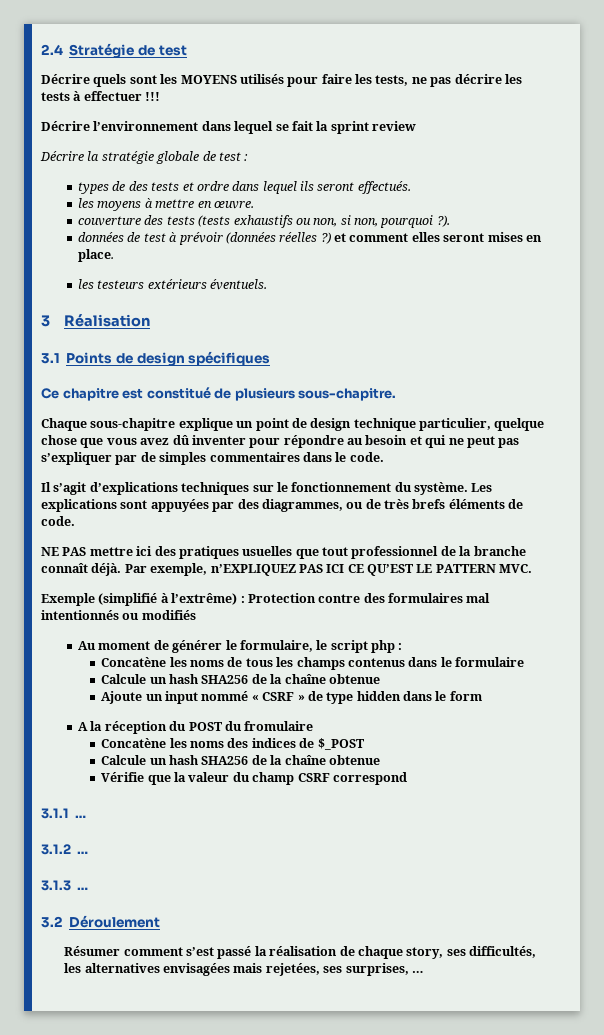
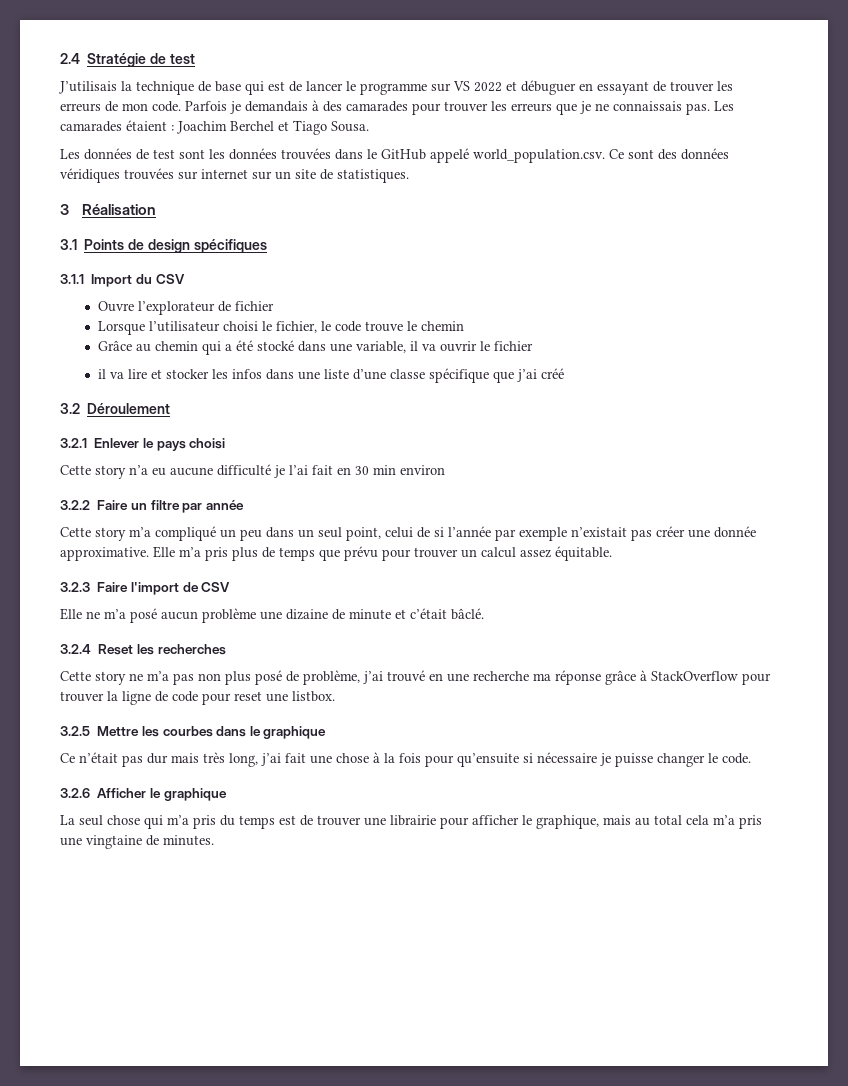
- Décrire quels sont les MOYENS utilisés pour faire les tests, ne pas décrire les tests à effectuer !!!
- Décrire l’environnement dans lequel se fait la sprint review
- Décrire la stratégie globale de test :
- types de des tests et ordre dans lequel ils seront effectués.
- les moyens à mettre en œuvre.
- couverture des tests (tests exhaustifs ou non, si non, pourquoi ?).
- données de test à prévoir (données réelles ?) et comment elles seront mises en place.
- les testeurs extérieurs éventuels.
+ J’utilisais la technique de base qui est de lancer le programme sur VS 2022 et débuguer en essayant de trouver les erreurs de mon code. Parfois je demandais à des camarades pour trouver les erreurs que je ne connaissais pas. Les camarades étaient : Joachim Berchel et Tiago Sousa.
+ Les données de test sont les données trouvées dans le GitHub appelé world_population.csv. Ce sont des données véridiques trouvées sur internet sur un site de statistiques.
- Ce chapitre est constitué de plusieurs sous-chapitre.
- Chaque sous-chapitre explique un point de design technique particulier, quelque chose que vous avez dû inventer pour répondre au besoin et qui ne peut pas s’expliquer par de simples commentaires dans le code.
- Il s’agit d’explications techniques sur le fonctionnement du système. Les explications sont appuyées par des diagrammes, ou de très brefs éléments de code.
- NE PAS mettre ici des pratiques usuelles que tout professionnel de la branche connaît déjà. Par exemple, n’EXPLIQUEZ PAS ICI CE QU’EST LE PATTERN MVC.
- Exemple (simplifié à l’extrême) : Protection contre des formulaires mal intentionnés ou modifiés
- Au moment de générer le formulaire, le script php :
- Concatène les noms de tous les champs contenus dans le formulaire
- Calcule un hash SHA256 de la chaîne obtenue
- Ajoute un input nommé « CSRF » de type hidden dans le form
- A la réception du POST du fromulaire
- Concatène les noms des indices de $_POST
- Calcule un hash SHA256 de la chaîne obtenue
- Vérifie que la valeur du champ CSRF correspond
- 3.1.1 …
- 3.1.2 …
- 3.1.3 …
+ 3.1.1 Import du CSV
+ Ouvre l’explorateur de fichier
+ Lorsque l’utilisateur choisi le fichier, le code trouve le chemin
+ Grâce au chemin qui a été stocké dans une variable, il va ouvrir le fichier
+ il va lire et stocker les infos dans une liste d’une classe spécifique que j’ai créé
  3.2 Déroulement
- Résumer comment s’est passé la réalisation de chaque story, ses difficultés, les alternatives envisagées mais rejetées, ses surprises, …
+ 3.2.1 Enlever le pays choisi
+ Cette story n’a eu aucune difficulté je l’ai fait en 30 min environ
+ 3.2.2 Faire un filtre par année
+ Cette story m’a compliqué un peu dans un seul point, celui de si l’année par exemple n’existait pas créer une donnée approximative. Elle m’a pris plus de temps que prévu pour trouver un calcul assez équitable.
+ 3.2.3 Faire l'import de CSV
+ Elle ne m’a posé aucun problème une dizaine de minute et c’était bâclé.
+ 3.2.4 Reset les recherches
+ Cette story ne m’a pas non plus posé de problème, j’ai trouvé en une recherche ma réponse grâce à StackOverflow pour trouver la ligne de code pour reset une listbox.
+ 3.2.5 Mettre les courbes dans le graphique
+ Ce n’était pas dur mais très long, j’ai fait une chose à la fois pour qu’ensuite si nécessaire je puisse changer le code.
+ 3.2.6 Afficher le graphique
+ La seul chose qui m’a pris du temps est de trouver une librairie pour afficher le graphique, mais au total cela m’a pris une vingtaine de minutes.

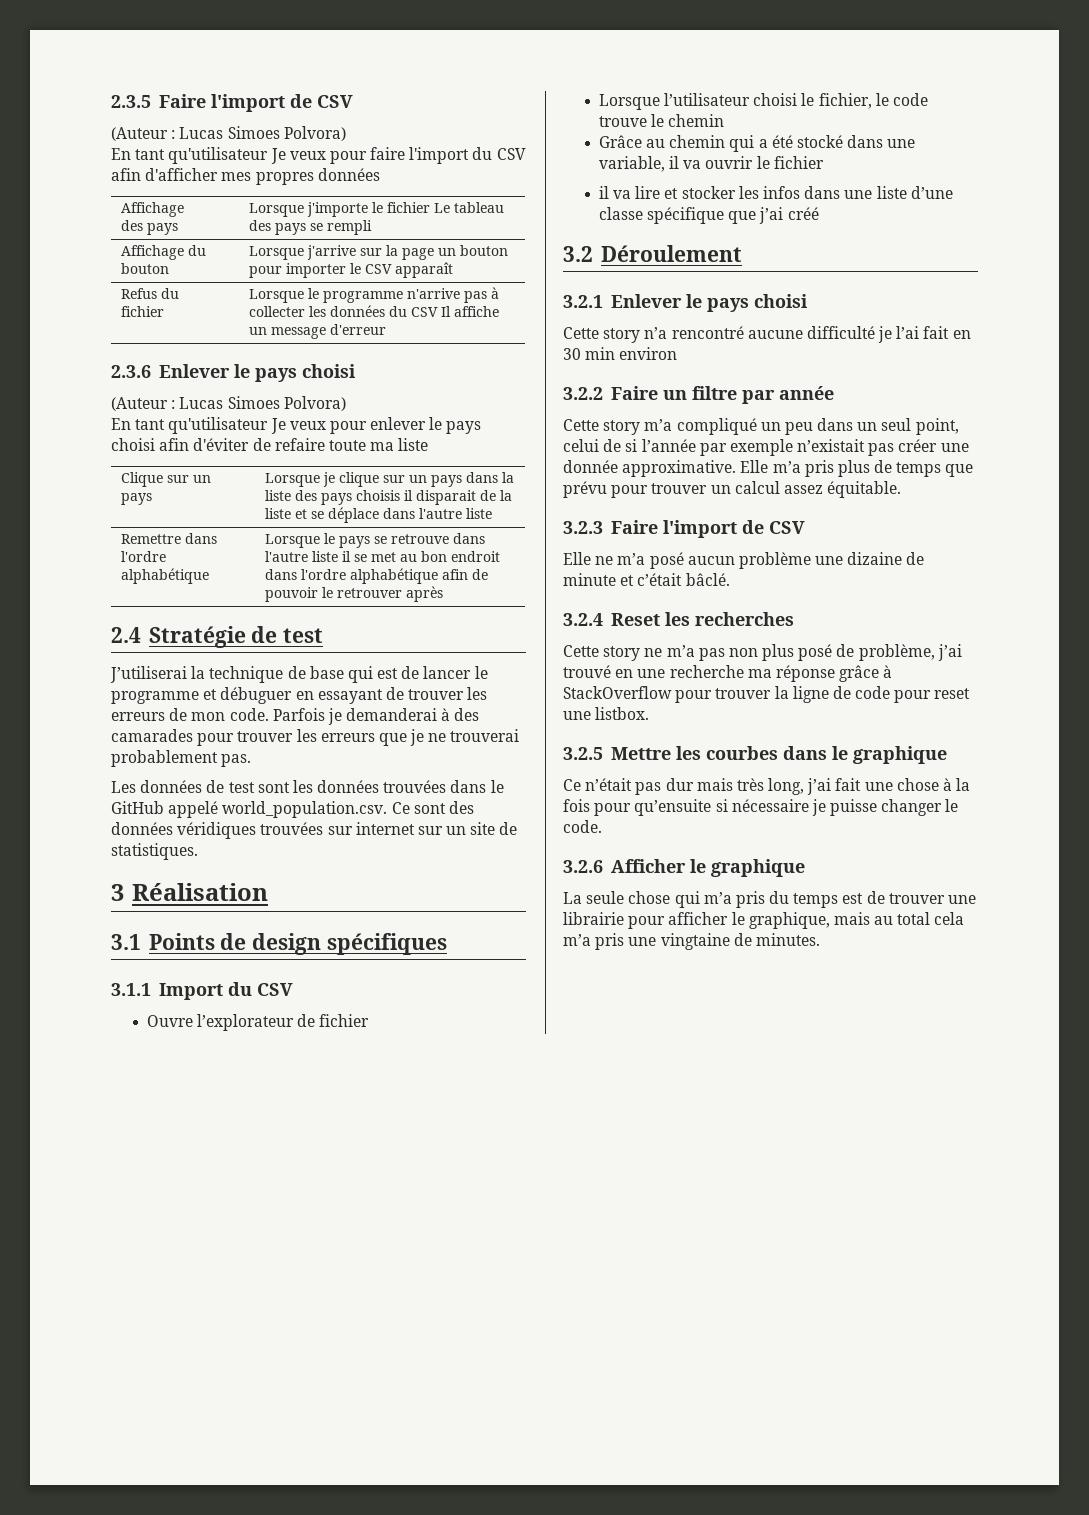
+ 2.3.5 Faire l'import de CSV
+ (Auteur : Lucas Simoes Polvora)
+ En tant qu'utilisateur Je veux pour faire l'import du CSV afin d'afficher mes propres données
+ Affichage des pays | Lorsque j'importe le fichier Le tableau des pays se rempli
+ Affichage du bouton | Lorsque j'arrive sur la page un bouton pour importer le CSV apparaît
+ Refus du fichier | Lorsque le programme n'arrive pas à collecter les données du CSV Il affiche un message d'erreur
+ 2.3.6 Enlever le pays choisi
+ (Auteur : Lucas Simoes Polvora)
+ En tant qu'utilisateur Je veux pour enlever le pays choisi afin d'éviter de refaire toute ma liste
+ Clique sur un pays | Lorsque je clique sur un pays dans la liste des pays choisis il disparait de la liste et se déplace dans l'autre liste
+ Remettre dans l'ordre alphabétique | Lorsque le pays se retrouve dans l'autre liste il se met au bon endroit dans l'ordre alphabétique afin de pouvoir le retrouver après
- J’utilisais la technique de base qui est de lancer le programme sur VS 2022 et débuguer en essayant de trouver les erreurs de mon code.
+ J’utiliserai la technique de base qui est de lancer le programme et débuguer en essayant de trouver les erreurs de mon code.
- Parfois je demandais à des camarades pour trouver les erreurs que je ne connaissais pas. Les camarades étaient : Joachim Berchel et Tiago Sousa.
+ Parfois je demanderai à des camarades pour trouver les erreurs que je ne trouverai probablement pas.
- Cette story n’a eu aucune difficulté je l’ai fait en 30 min environ
+ Cette story n’a rencontré aucune difficulté je l’ai fait en 30 min environ
- La seul chose qui m’a pris du temps est de trouver une librairie pour afficher le graphique, mais au total cela m’a pris une vingtaine de minutes.
+ La seule chose qui m’a pris du temps est de trouver une librairie pour afficher le graphique, mais au total cela m’a pris une vingtaine de minutes.

